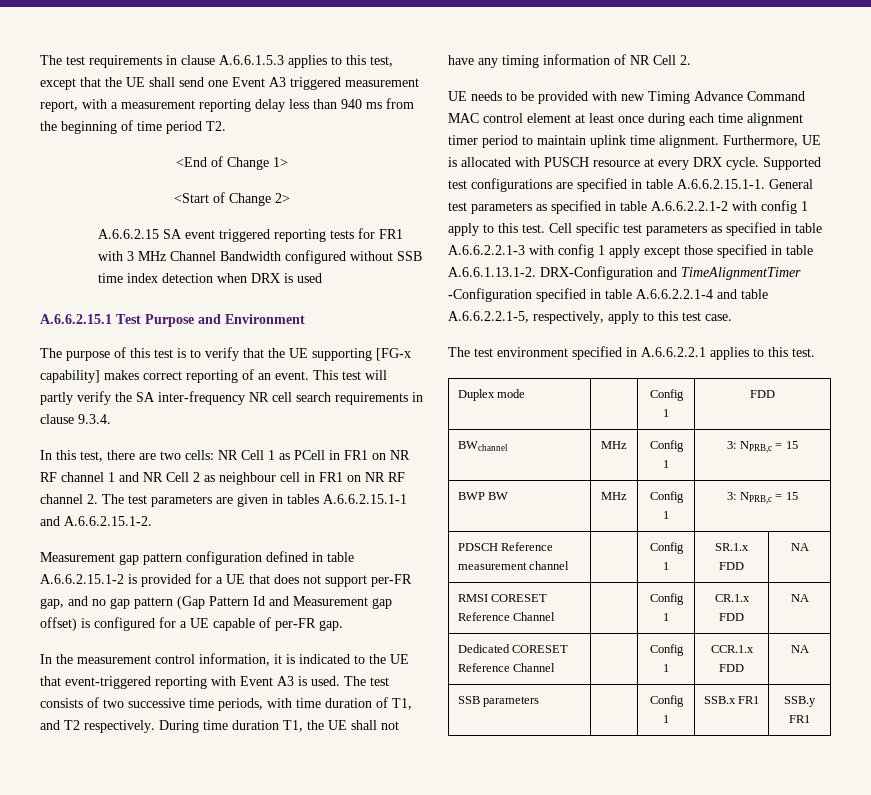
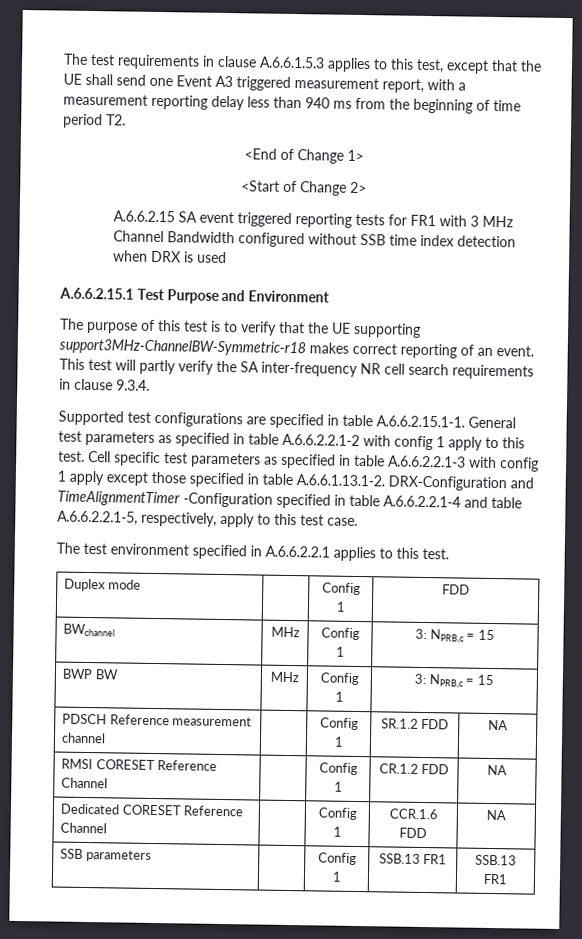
- The purpose of this test is to verify that the UE supporting [FG-x capability] makes correct reporting of an event.
+ The purpose of this test is to verify that the UE supporting support3MHz-ChannelBW-Symmetric-r18 makes correct reporting of an event.
- In this test, there are two cells: NR Cell 1 as PCell in FR1 on NR RF channel 1 and NR Cell 2 as neighbour cell in FR1 on NR RF channel 2. The test parameters are given in tables A.6.6.2.15.1-1 and A.6.6.2.15.1-2.
- Measurement gap pattern configuration defined in table A.6.6.2.15.1-2 is provided for a UE that does not support per-FR gap, and no gap pattern (Gap Pattern Id and Measurement gap offset) is configured for a UE capable of per-FR gap.
- In the measurement control information, it is indicated to the UE that event-triggered reporting with Event A3 is used. The test consists of two successive time periods, with time duration of T1, and T2 respectively. During time duration T1, the UE shall not have any timing information of NR Cell 2.
- UE needs to be provided with new Timing Advance Command MAC control element at least once during each time alignment timer period to maintain uplink time alignment. Furthermore, UE is allocated with PUSCH resource at every DRX cycle.
- PDSCH Reference measurement channel | | Config 1 | SR.1.x FDD | NA
+ PDSCH Reference measurement channel | | Config 1 | SR.1.2 FDD | NA
- RMSI CORESET Reference Channel | | Config 1 | CR.1.x FDD | NA
+ RMSI CORESET Reference Channel | | Config 1 | CR.1.2 FDD | NA
- Dedicated CORESET Reference Channel | | Config 1 | CCR.1.x FDD | NA
+ Dedicated CORESET Reference Channel | | Config 1 | CCR.1.6 FDD | NA
- SSB parameters | | Config 1 | SSB.x FR1 | SSB.y FR1
+ SSB parameters | | Config 1 | SSB.13 FR1 | SSB.13 FR1

